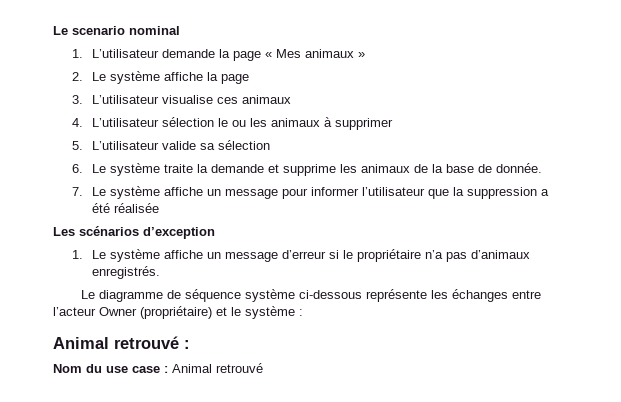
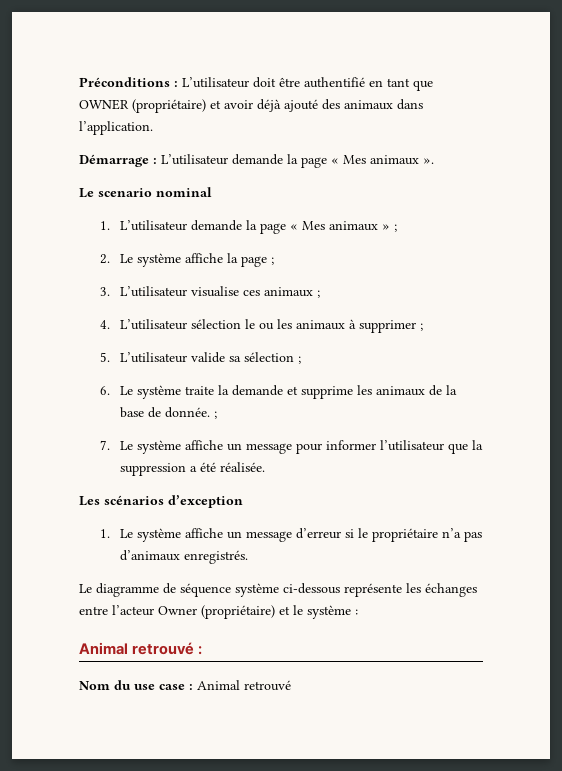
+ Préconditions : L’utilisateur doit être authentifié en tant que OWNER (propriétaire) et avoir déjà ajouté des animaux dans l’application.
+ Démarrage : L’utilisateur demande la page « Mes animaux ».
- 1. L’utilisateur demande la page « Mes animaux »
+ 1. L’utilisateur demande la page « Mes animaux » ;
- 2. Le système affiche la page
+ 2. Le système affiche la page ;
- 3. L’utilisateur visualise ces animaux
+ 3. L’utilisateur visualise ces animaux ;
- 4. L’utilisateur sélection le ou les animaux à supprimer
+ 4. L’utilisateur sélection le ou les animaux à supprimer ;
- 5. L’utilisateur valide sa sélection
+ 5. L’utilisateur valide sa sélection ;
- 6. Le système traite la demande et supprime les animaux de la base de donnée.
+ 6. Le système traite la demande et supprime les animaux de la base de donnée. ;
- 7. Le système affiche un message pour informer l’utilisateur que la suppression a été réalisée
+ 7. Le système affiche un message pour informer l’utilisateur que la suppression a été réalisée.

